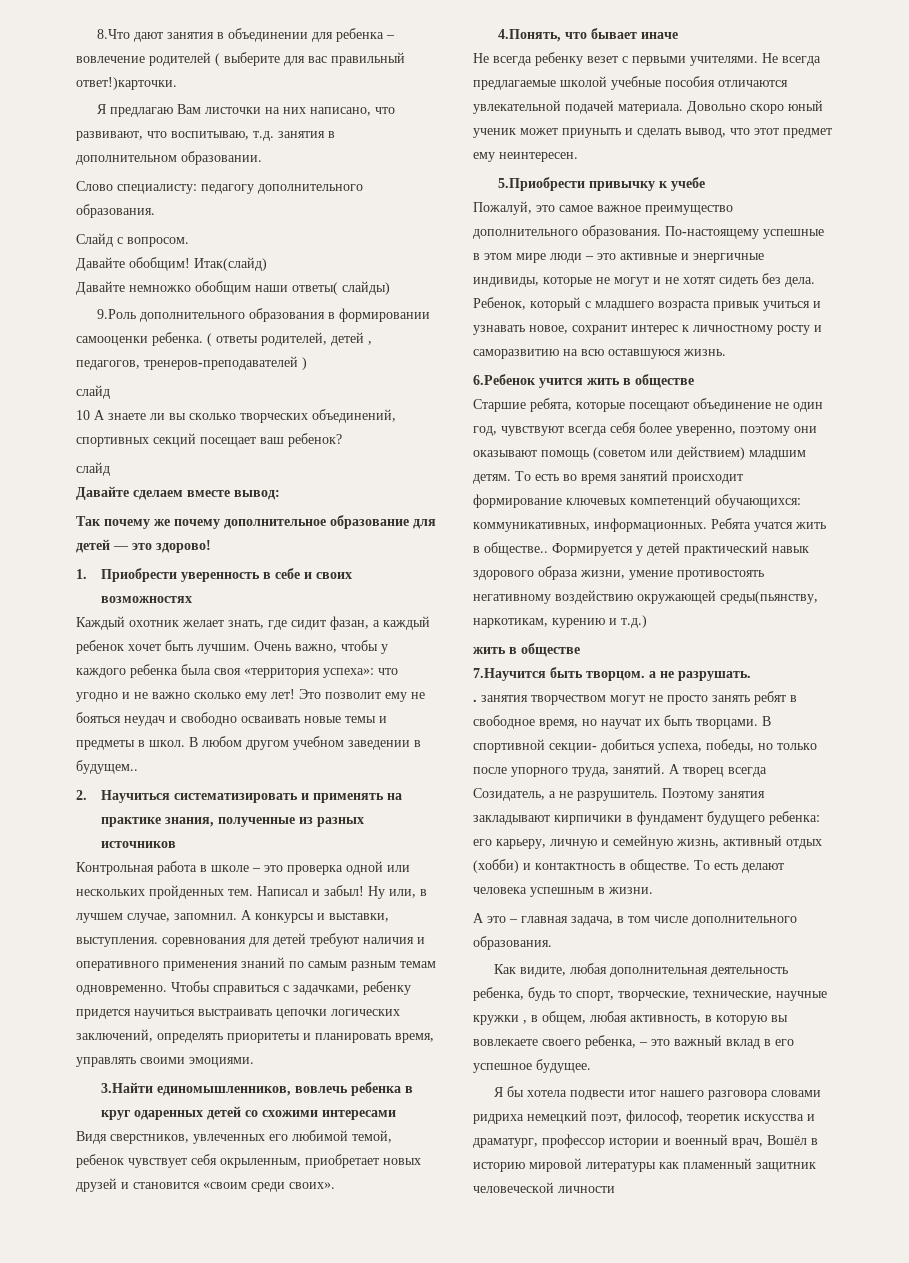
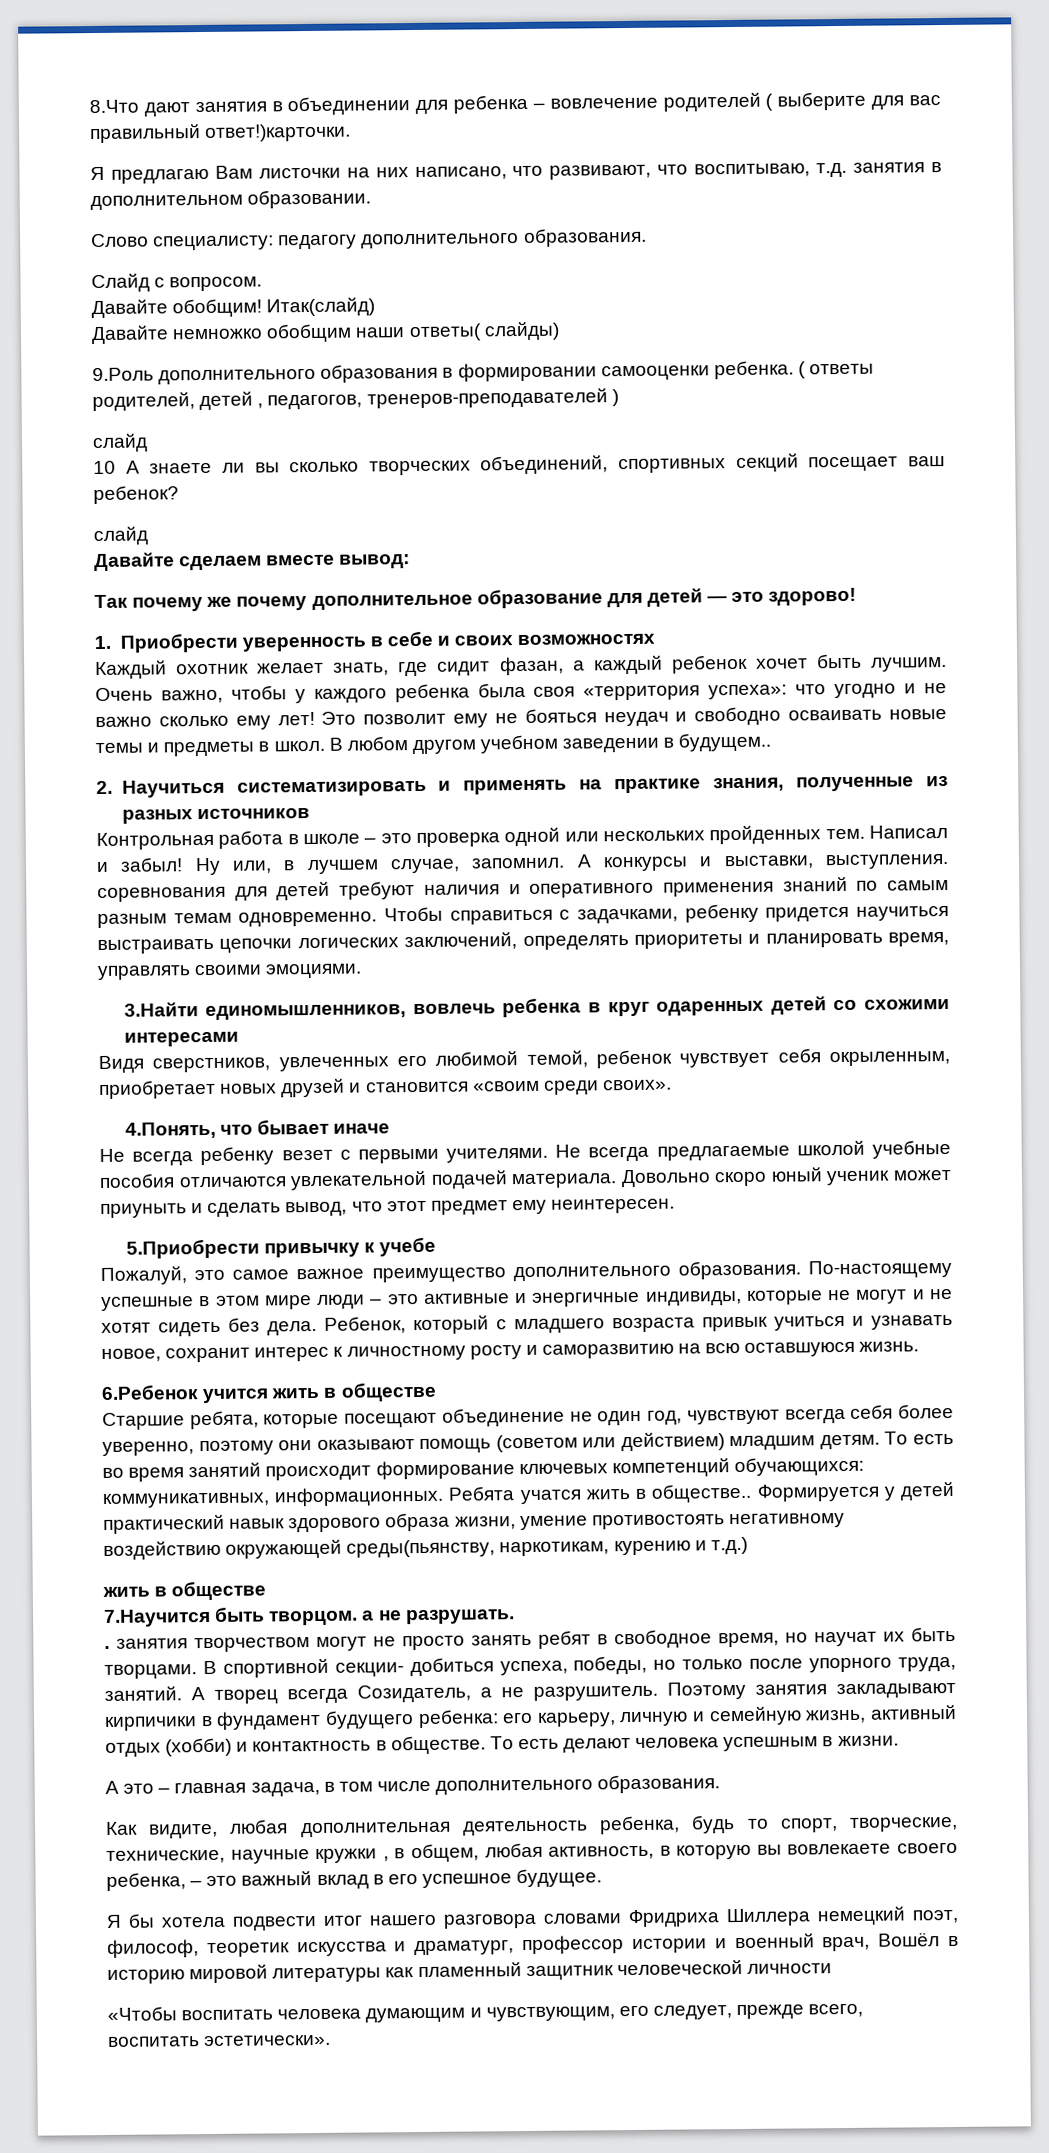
- Я бы хотела подвести итог нашего разговора словами ридриха немецкий поэт, философ, теоретик искусства и драматург, профессор истории и военный врач, Вошёл в историю мировой литературы как пламенный защитник человеческой личности
+ Я бы хотела подвести итог нашего разговора словами Фридриха Шиллера немецкий поэт, философ, теоретик искусства и драматург, профессор истории и военный врач, Вошёл в историю мировой литературы как пламенный защитник человеческой личности
+ «Чтобы воспитать человека думающим и чувствующим, его следует, прежде всего, воспитать эстетически».

